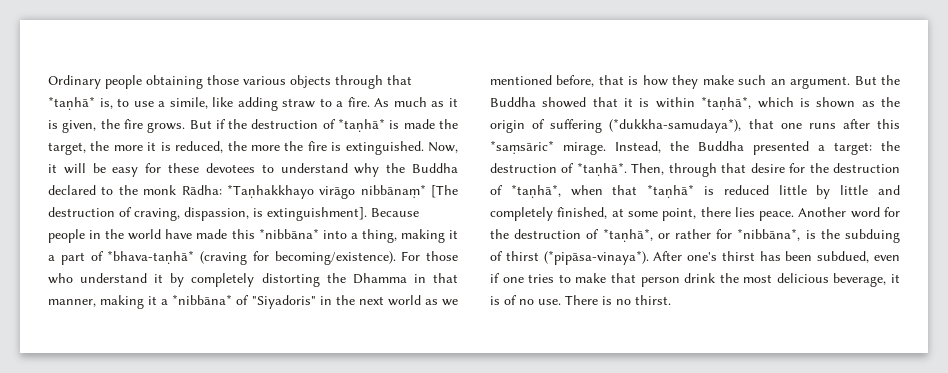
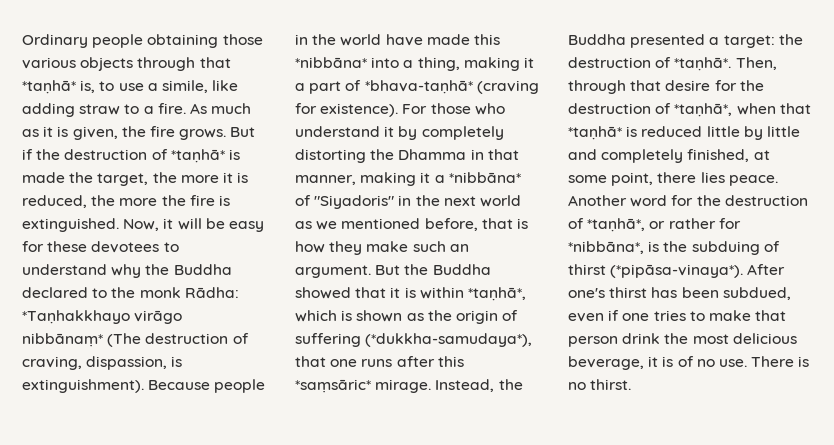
- Now, it will be easy for these devotees to understand why the Buddha declared to the monk Rādha: *Taṇhakkhayo virāgo nibbānaṃ* [The destruction of craving, dispassion, is extinguishment].
+ Now, it will be easy for these devotees to understand why the Buddha declared to the monk Rādha: *Taṇhakkhayo virāgo nibbānaṃ* (The destruction of craving, dispassion, is extinguishment).
- Because people in the world have made this *nibbāna* into a thing, making it a part of *bhava-taṇhā* (craving for becoming/existence).
+ Because people in the world have made this *nibbāna* into a thing, making it a part of *bhava-taṇhā* (craving for existence).

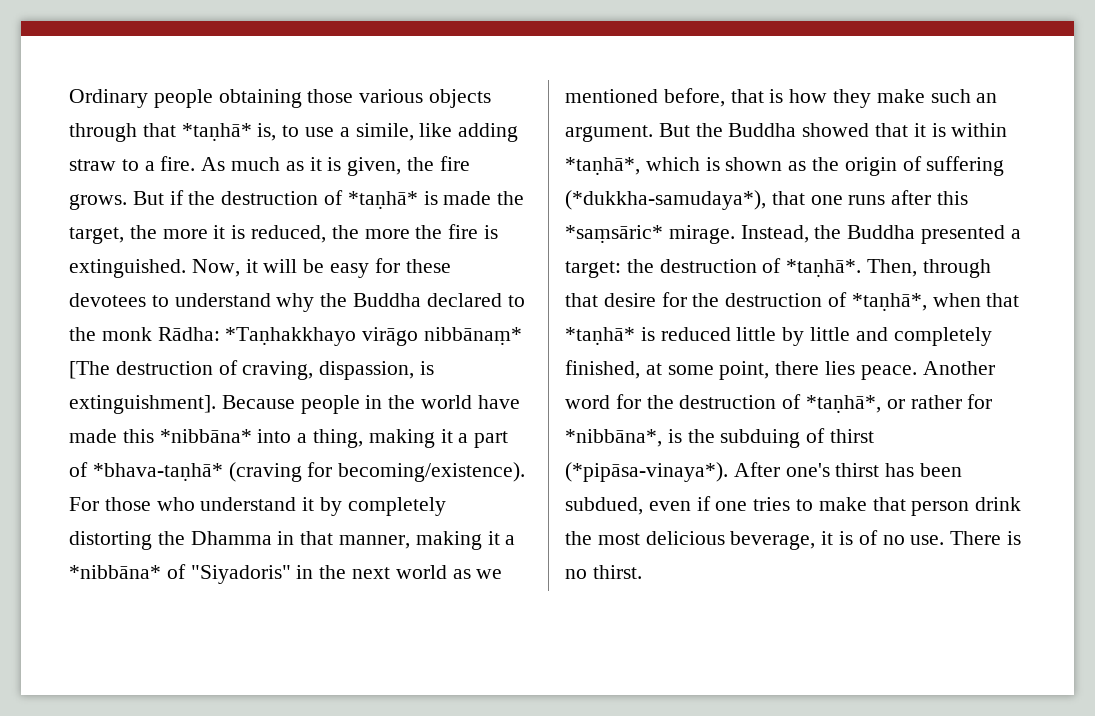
- Now, it will be easy for these devotees to understand why the Buddha declared to the monk Rādha: *Taṇhakkhayo virāgo nibbānaṃ* (The destruction of craving, dispassion, is extinguishment).
+ Now, it will be easy for these devotees to understand why the Buddha declared to the monk Rādha: *Taṇhakkhayo virāgo nibbānaṃ* [The destruction of craving, dispassion, is extinguishment].
- Because people in the world have made this *nibbāna* into a thing, making it a part of *bhava-taṇhā* (craving for existence).
+ Because people in the world have made this *nibbāna* into a thing, making it a part of *bhava-taṇhā* (craving for becoming/existence).

